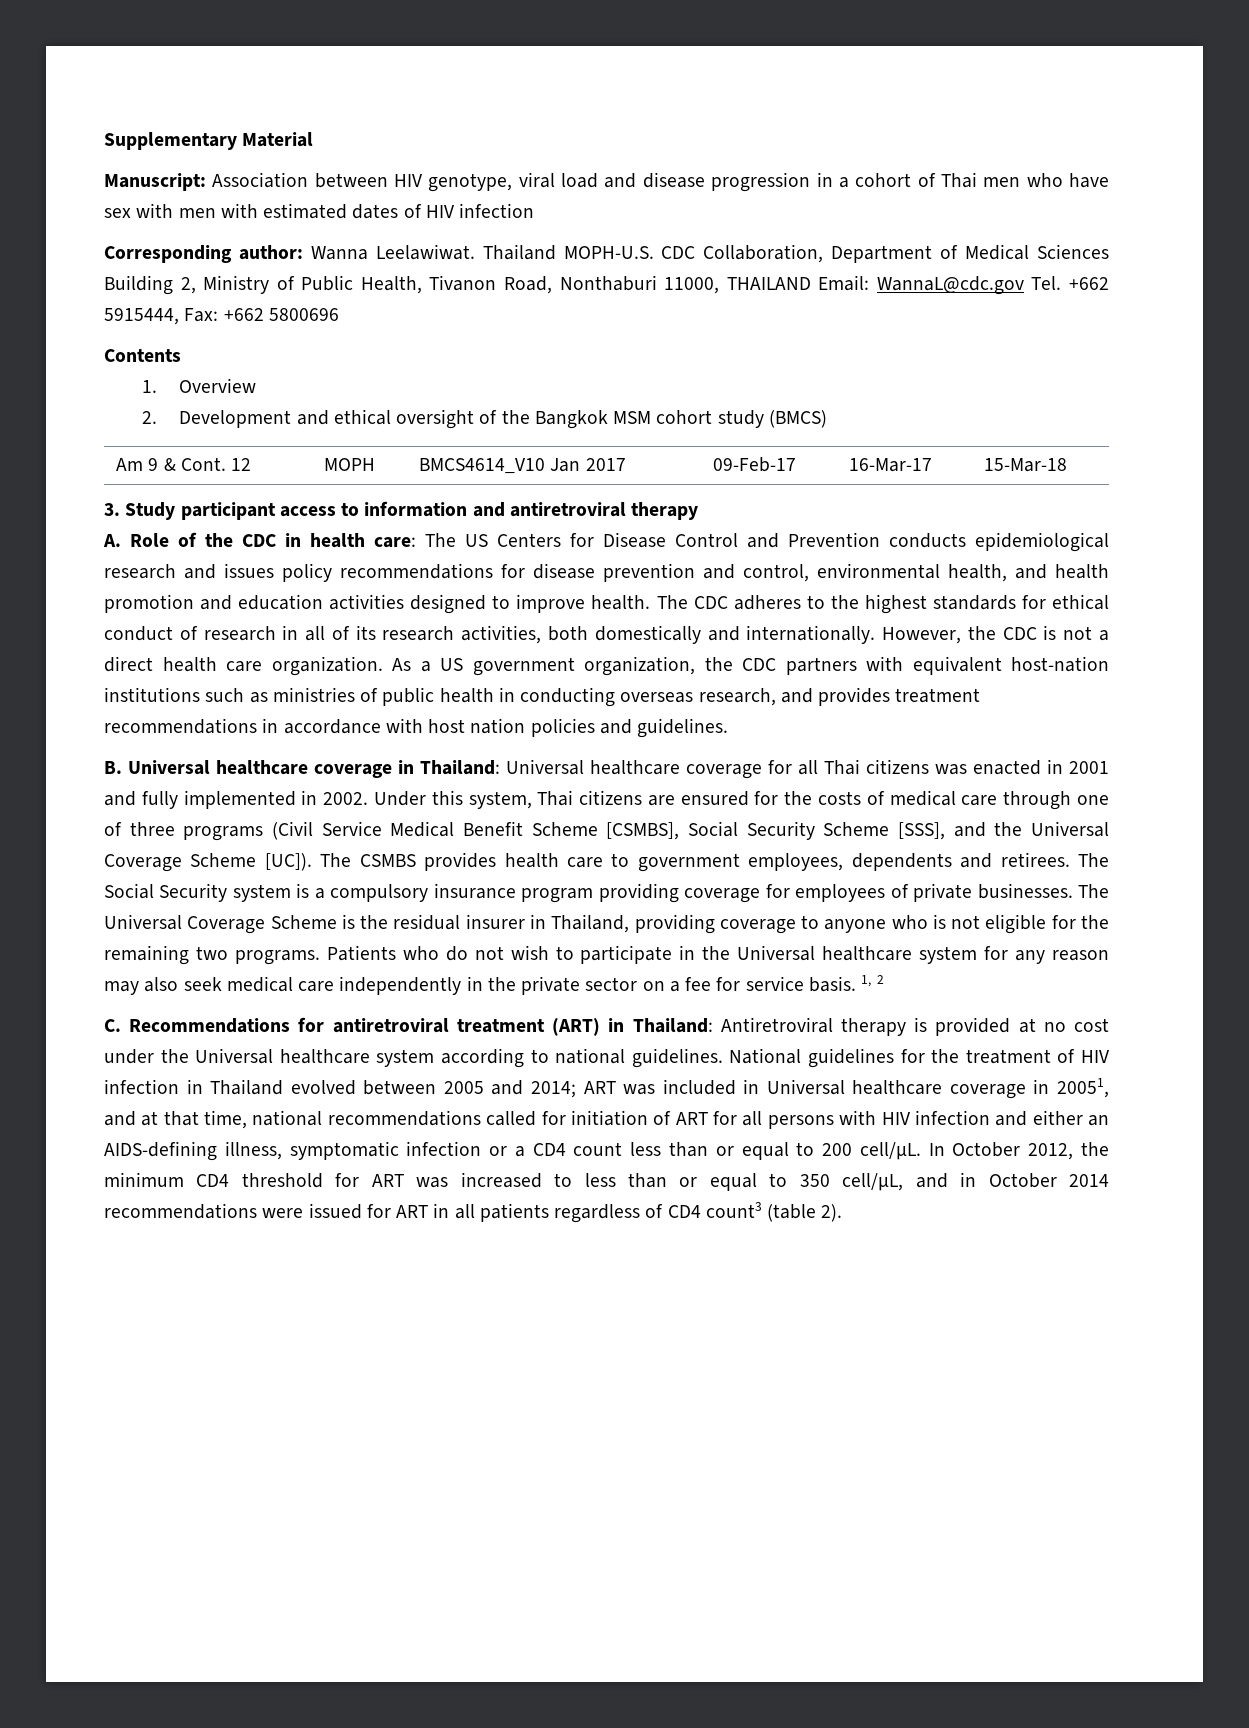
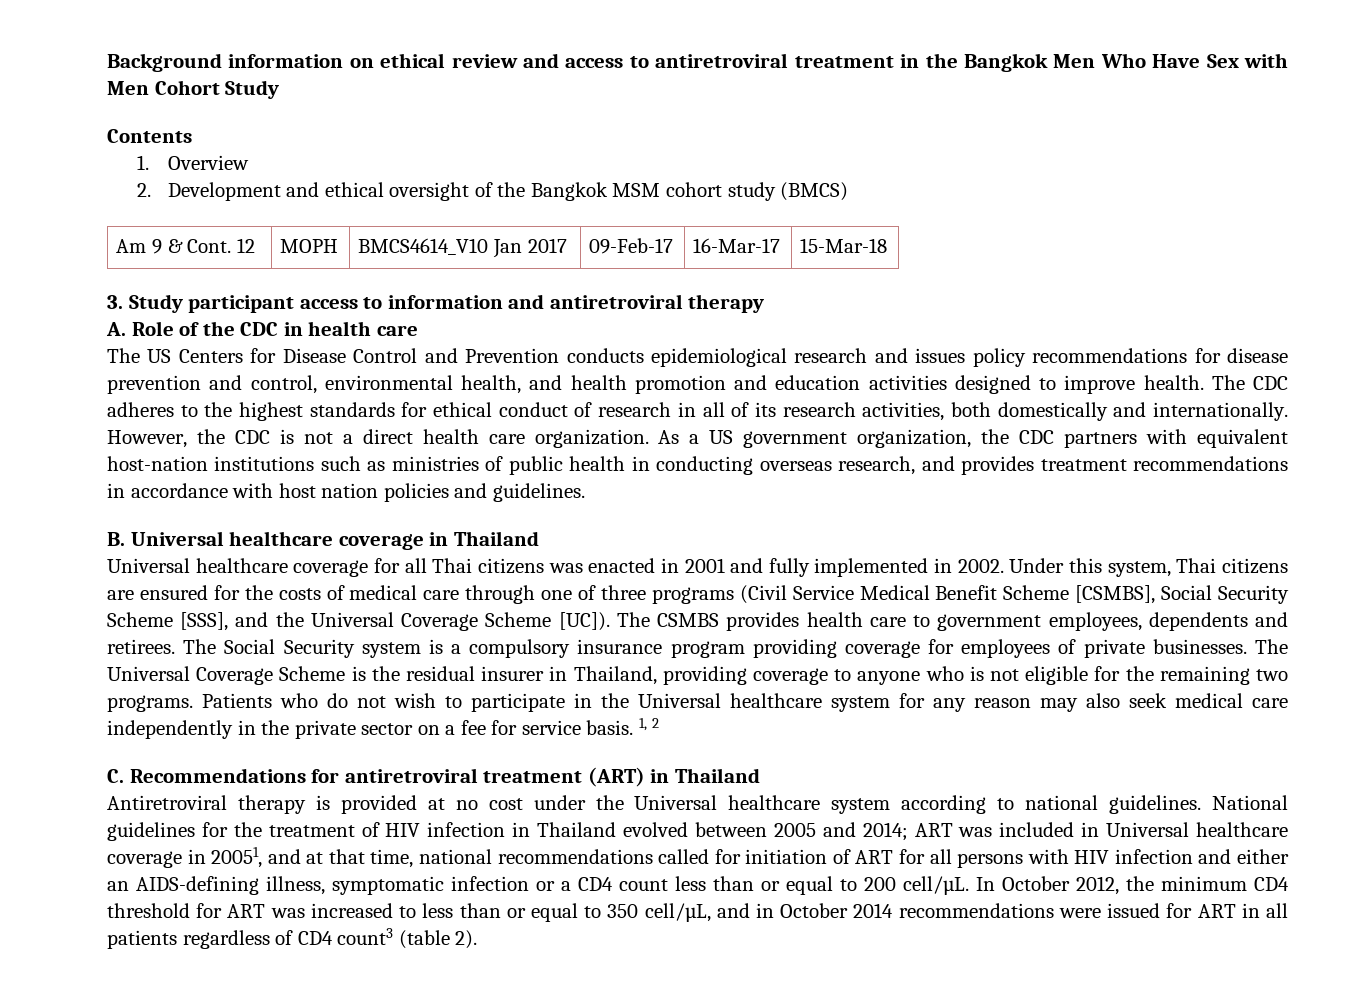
- Supplementary Material
- Manuscript: Association between HIV genotype, viral load and disease progression in a cohort of Thai men who have sex with men with estimated dates of HIV infection
- Corresponding author: Wanna Leelawiwat. Thailand MOPH-U.S. CDC Collaboration, Department of Medical Sciences Building 2, Ministry of Public Health, Tivanon Road, Nonthaburi 11000, THAILAND Email: WannaL@cdc.gov Tel. +662 5915444, Fax: +662 5800696
+ Background information on ethical review and access to antiretroviral treatment in the Bangkok Men Who Have Sex with Men Cohort Study
- A. Role of the CDC in health care: The US Centers for Disease Control and Prevention conducts epidemiological research and issues policy recommendations for disease prevention and control, environmental health, and health promotion and education activities designed to improve health.
+ A. Role of the CDC in health care
+ The US Centers for Disease Control and Prevention conducts epidemiological research and issues policy recommendations for disease prevention and control, environmental health, and health promotion and education activities designed to improve health.
- B. Universal healthcare coverage in Thailand: Universal healthcare coverage for all Thai citizens was enacted in 2001 and fully implemented in 2002.
+ B. Universal healthcare coverage in Thailand
+ Universal healthcare coverage for all Thai citizens was enacted in 2001 and fully implemented in 2002.
- C. Recommendations for antiretroviral treatment (ART) in Thailand: Antiretroviral therapy is provided at no cost under the Universal healthcare system according to national guidelines.
+ C. Recommendations for antiretroviral treatment (ART) in Thailand
+ Antiretroviral therapy is provided at no cost under the Universal healthcare system according to national guidelines.

